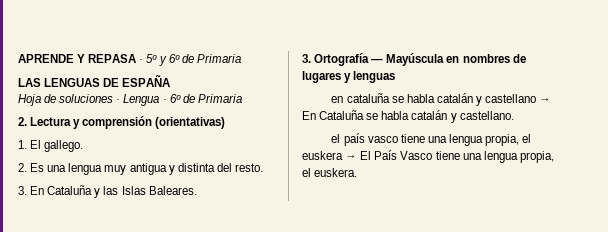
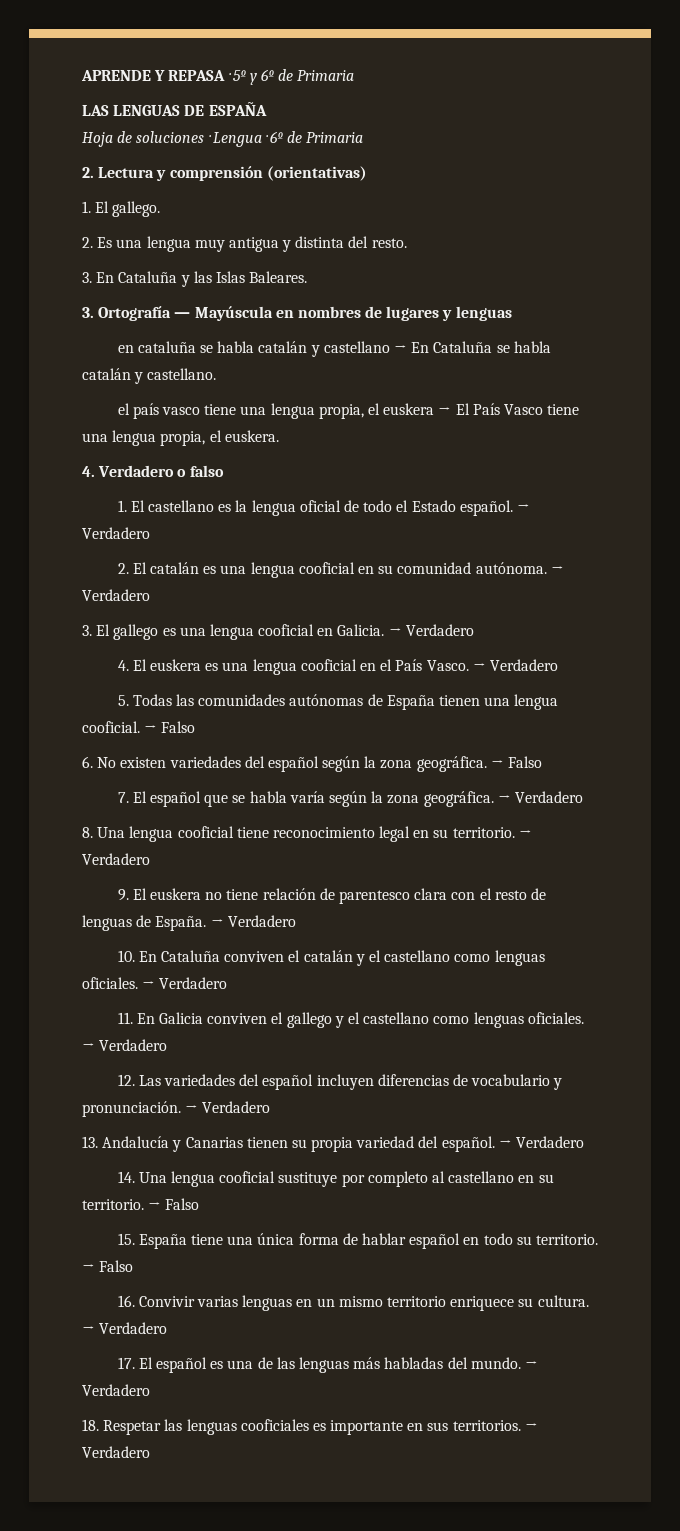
+ 4. Verdadero o falso
+ 1. El castellano es la lengua oficial de todo el Estado español. → Verdadero
+ 2. El catalán es una lengua cooficial en su comunidad autónoma. → Verdadero
+ 3. El gallego es una lengua cooficial en Galicia. → Verdadero
+ 4. El euskera es una lengua cooficial en el País Vasco. → Verdadero
+ 5. Todas las comunidades autónomas de España tienen una lengua cooficial. → Falso
+ 6. No existen variedades del español según la zona geográfica. → Falso
+ 7. El español que se habla varía según la zona geográfica. → Verdadero
+ 8. Una lengua cooficial tiene reconocimiento legal en su territorio. → Verdadero
+ 9. El euskera no tiene relación de parentesco clara con el resto de lenguas de España. → Verdadero
+ 10. En Cataluña conviven el catalán y el castellano como lenguas oficiales. → Verdadero
+ 11. En Galicia conviven el gallego y el castellano como lenguas oficiales. → Verdadero
+ 12. Las variedades del español incluyen diferencias de vocabulario y pronunciación. → Verdadero
+ 13. Andalucía y Canarias tienen su propia variedad del español. → Verdadero
+ 14. Una lengua cooficial sustituye por completo al castellano en su territorio. → Falso
+ 15. España tiene una única forma de hablar español en todo su territorio. → Falso
+ 16. Convivir varias lenguas en un mismo territorio enriquece su cultura. → Verdadero
+ 17. El español es una de las lenguas más habladas del mundo. → Verdadero
+ 18. Respetar las lenguas cooficiales es importante en sus territorios. → Verdadero

